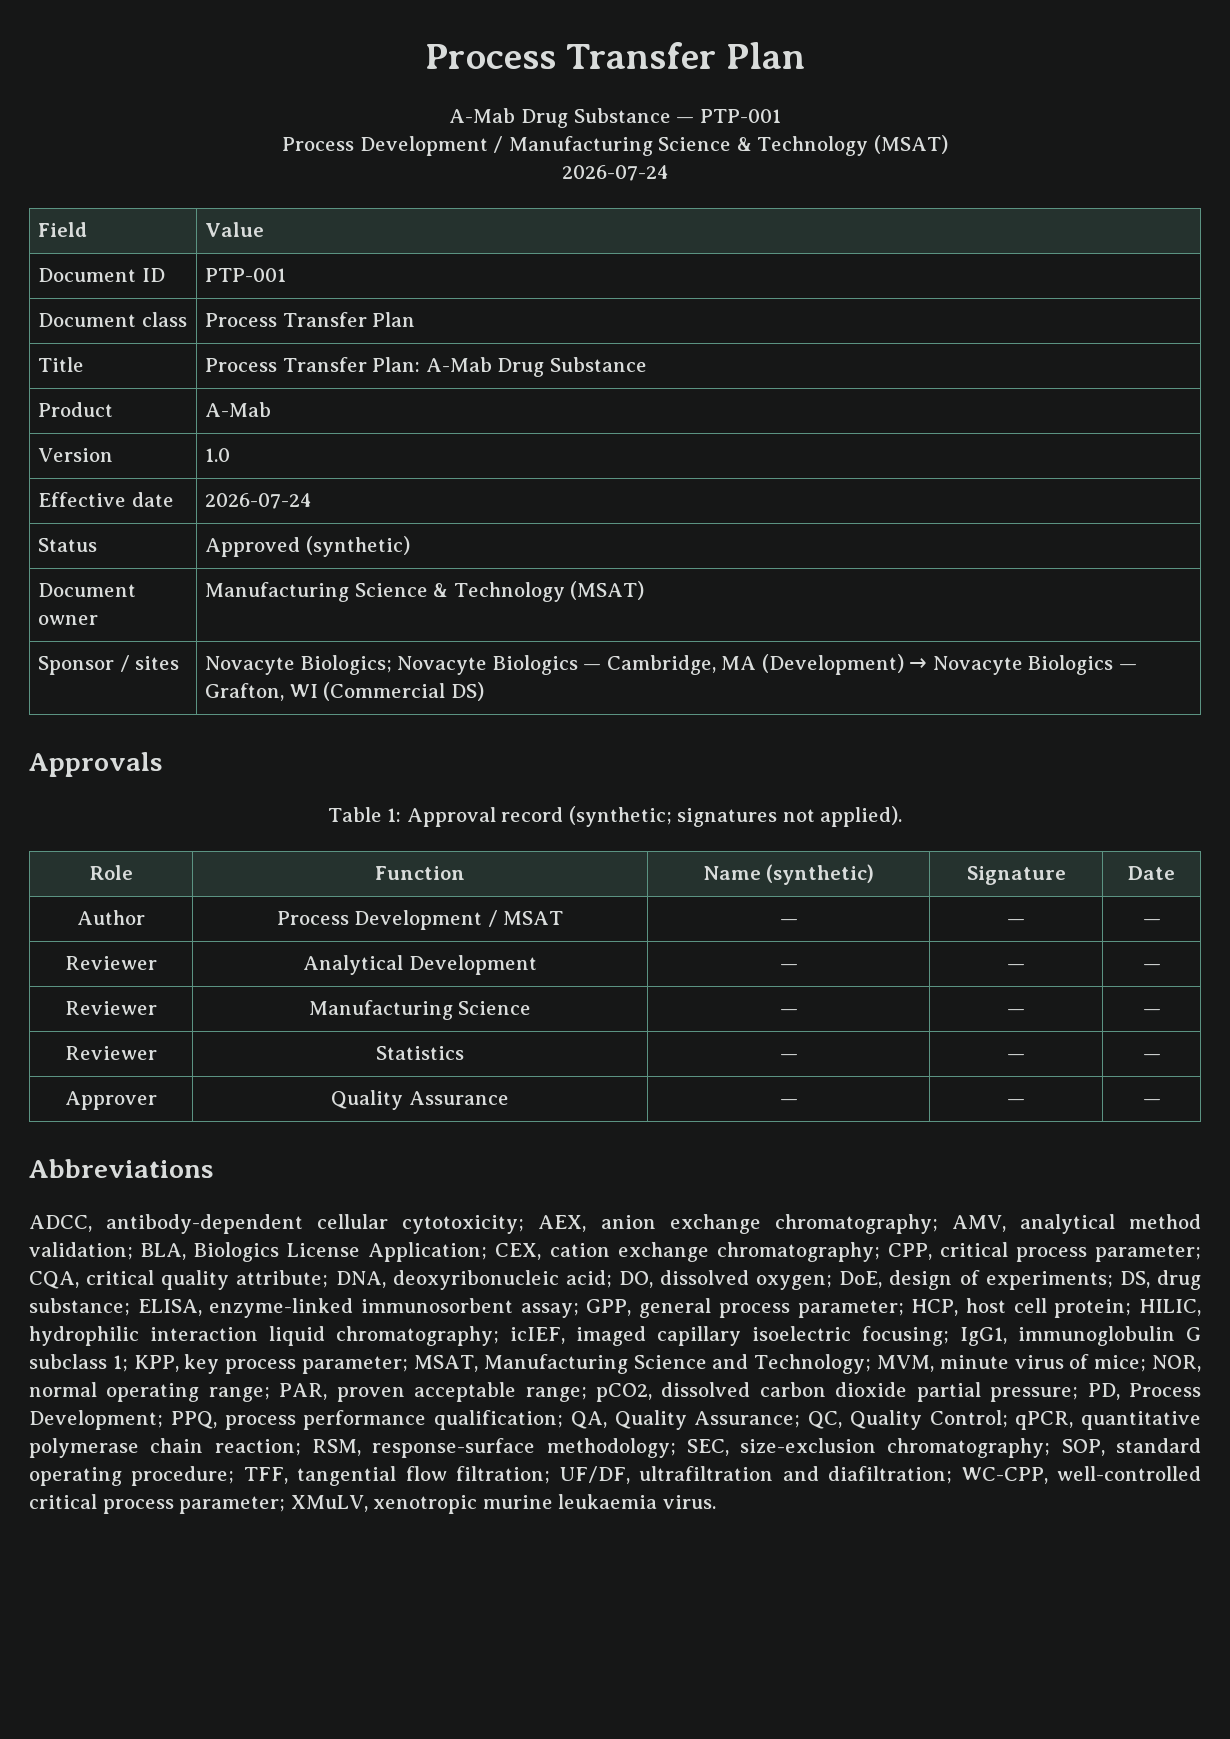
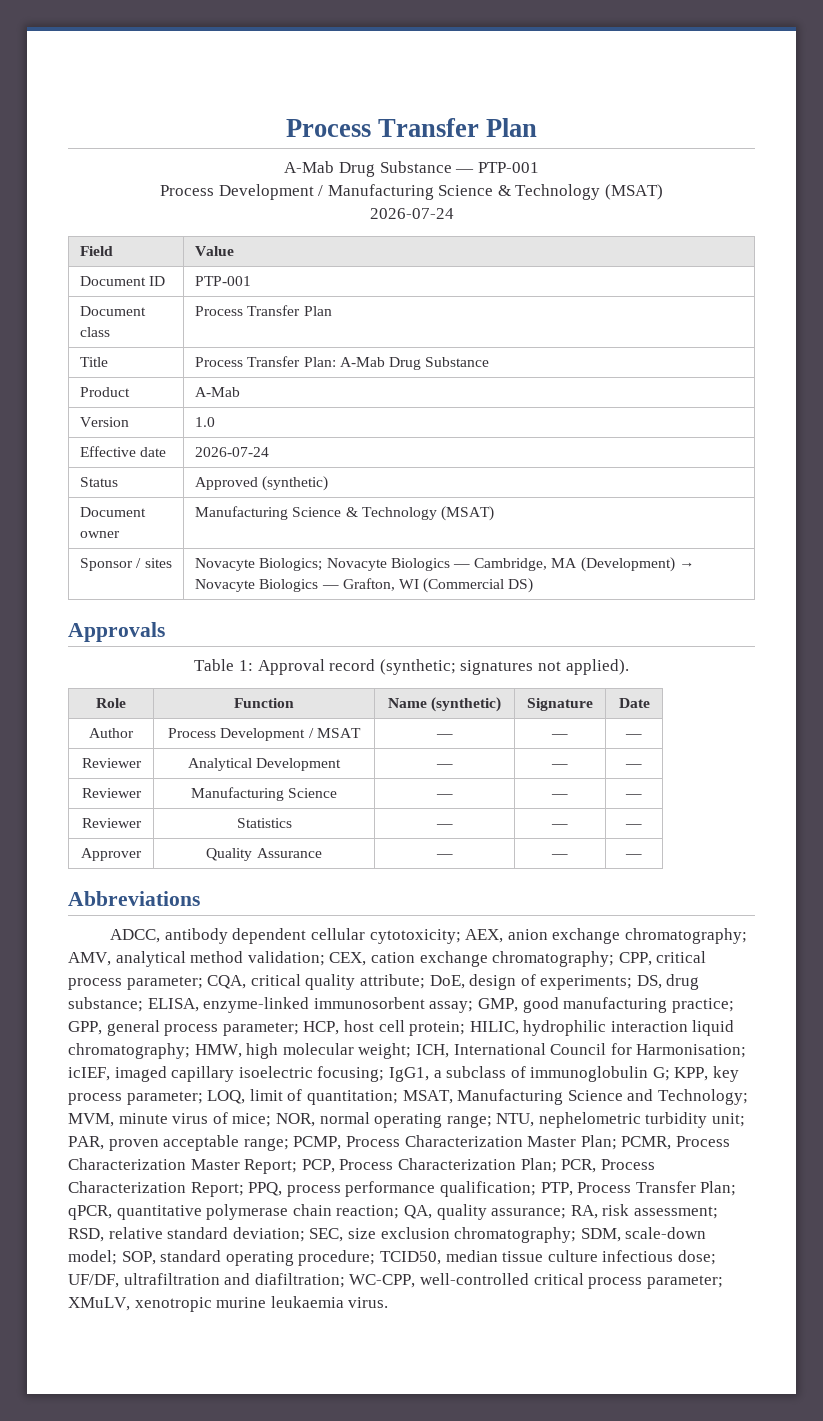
- ADCC, antibody-dependent cellular cytotoxicity;
+ ADCC, antibody dependent cellular cytotoxicity;
- BLA, Biologics License Application;
- DNA, deoxyribonucleic acid; DO, dissolved oxygen;
+ GMP, good manufacturing practice;
+ HMW, high molecular weight; ICH, International Council for Harmonisation;
- IgG1, immunoglobulin G subclass 1; KPP, key process parameter;
+ IgG1, a subclass of immunoglobulin G; KPP, key process parameter; LOQ, limit of quantitation;
- PAR, proven acceptable range; pCO2, dissolved carbon dioxide partial pressure; PD, Process Development; PPQ, process performance qualification; QA, Quality Assurance; QC, Quality Control;
+ NTU, nephelometric turbidity unit; PAR, proven acceptable range; PCMP, Process Characterization Master Plan; PCMR, Process Characterization Master Report; PCP, Process Characterization Plan; PCR, Process Characterization Report; PPQ, process performance qualification; PTP, Process Transfer Plan;
- RSM, response-surface methodology; SEC, size-exclusion chromatography; SOP, standard operating procedure; TFF, tangential flow filtration;
+ QA, quality assurance; RA, risk assessment; RSD, relative standard deviation; SEC, size exclusion chromatography; SDM, scale-down model; SOP, standard operating procedure; TCID50, median tissue culture infectious dose;

